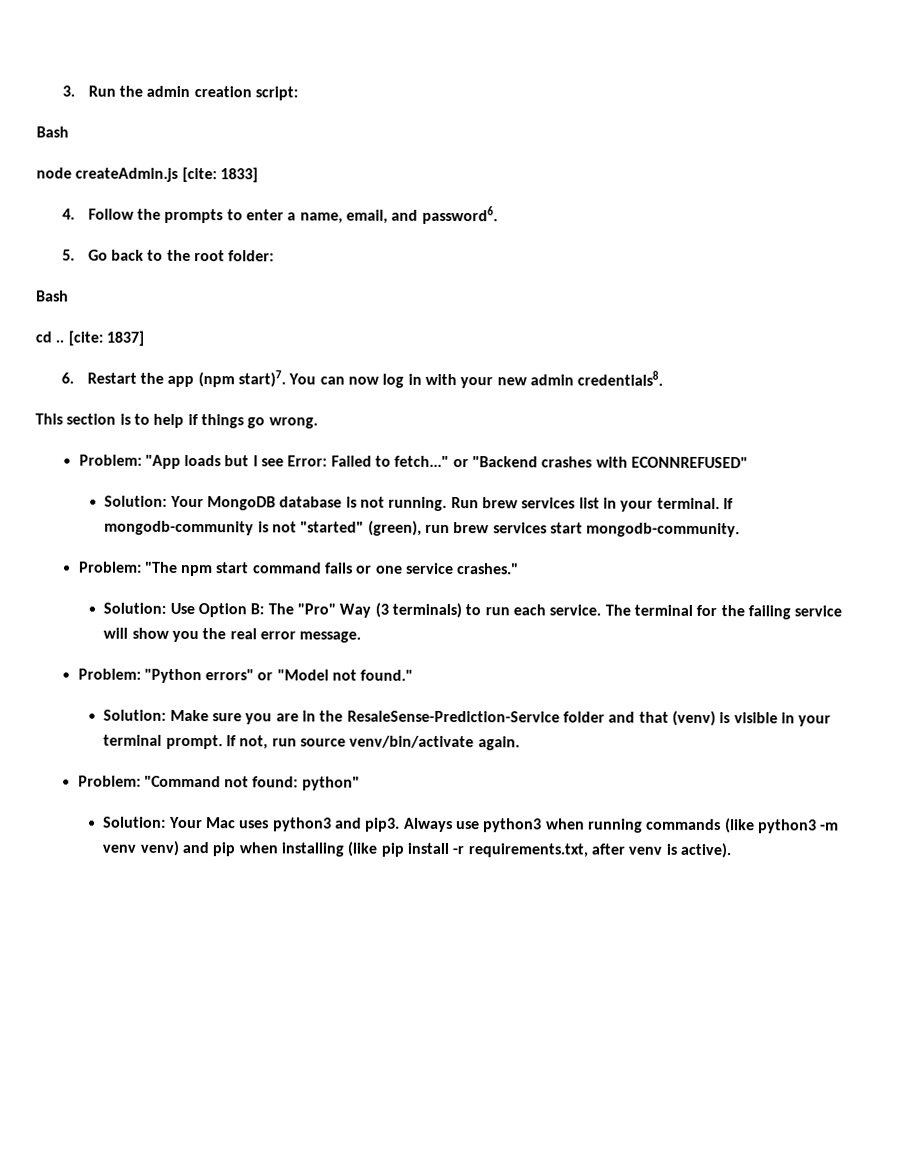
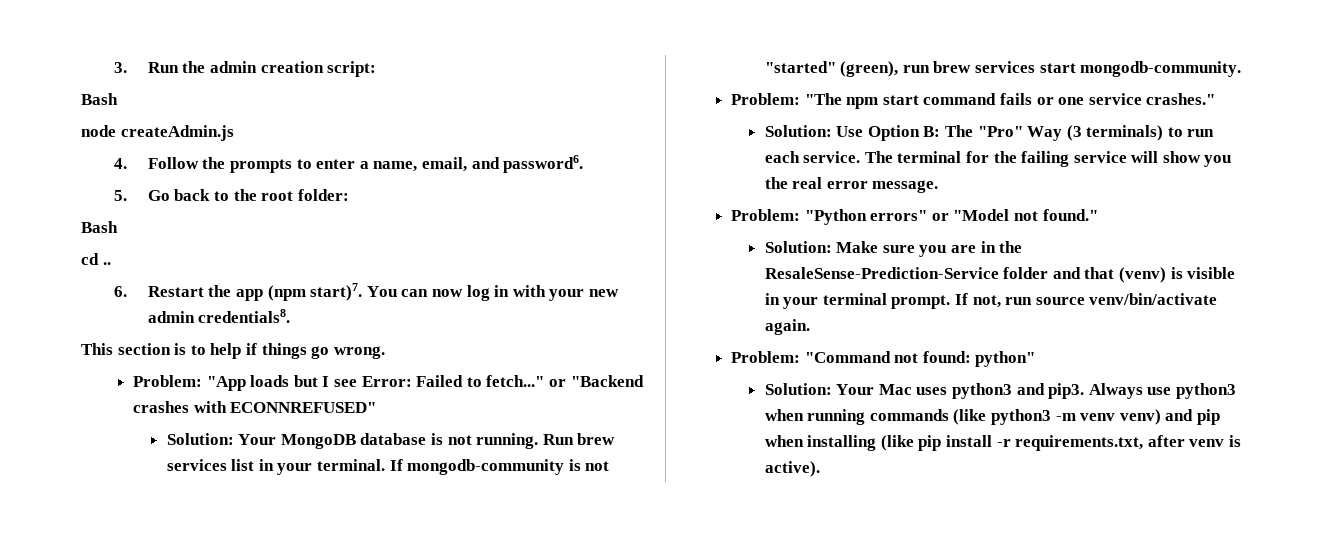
- node createAdmin.js [cite: 1833]
+ node createAdmin.js
- [cite: 1837]

